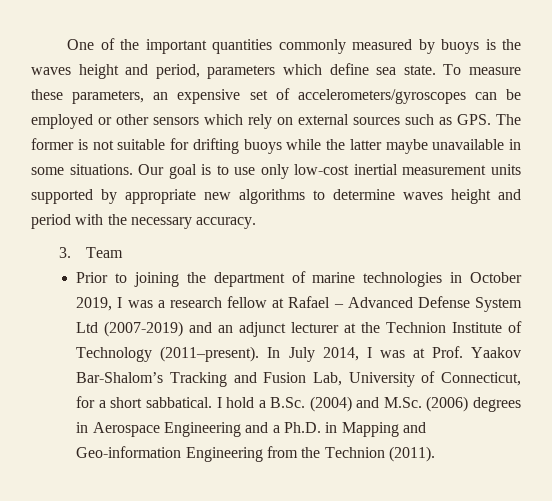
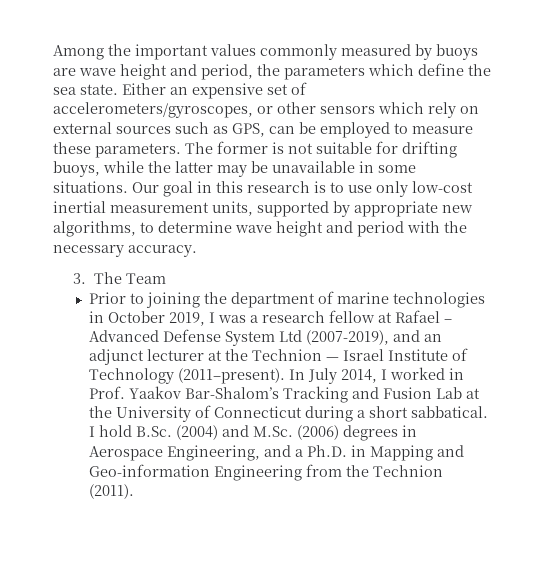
- One of the important quantities commonly measured by buoys is the waves height and period, parameters which define sea state.
+ Among the important values commonly measured by buoys are wave height and period, the parameters which define the sea state.
- To measure these parameters, an expensive set of accelerometers/gyroscopes can be employed or other sensors which rely on external sources such as GPS. The former is not suitable for drifting buoys while the latter maybe unavailable in some situations.
+ Either an expensive set of accelerometers/gyroscopes, or other sensors which rely on external sources such as GPS, can be employed to measure these parameters. The former is not suitable for drifting buoys, while the latter may be unavailable in some situations.
- Our goal is to use only low-cost inertial measurement units supported by appropriate new algorithms to determine waves height and period with the necessary accuracy.
+ Our goal in this research is to use only low-cost inertial measurement units, supported by appropriate new algorithms, to determine wave height and period with the necessary accuracy.
- 3. Team
+ 3. The Team
- Prior to joining the department of marine technologies in October 2019, I was a research fellow at Rafael – Advanced Defense System Ltd (2007-2019) and an adjunct lecturer at the Technion Institute of Technology (2011–present).
+ Prior to joining the department of marine technologies in October 2019, I was a research fellow at Rafael – Advanced Defense System Ltd (2007-2019), and an adjunct lecturer at the Technion — Israel Institute of Technology (2011–present).
- In July 2014, I was at Prof. Yaakov Bar-Shalom’s Tracking and Fusion Lab, University of Connecticut, for a short sabbatical.
+ In July 2014, I worked in Prof. Yaakov Bar-Shalom’s Tracking and Fusion Lab at the University of Connecticut during a short sabbatical.
- I hold a B.Sc. (2004) and M.Sc. (2006) degrees in Aerospace Engineering and a Ph.D. in Mapping and Geo-information Engineering from the Technion (2011).
+ I hold B.Sc. (2004) and M.Sc. (2006) degrees in Aerospace Engineering, and a Ph.D. in Mapping and Geo-information Engineering from the Technion (2011).

